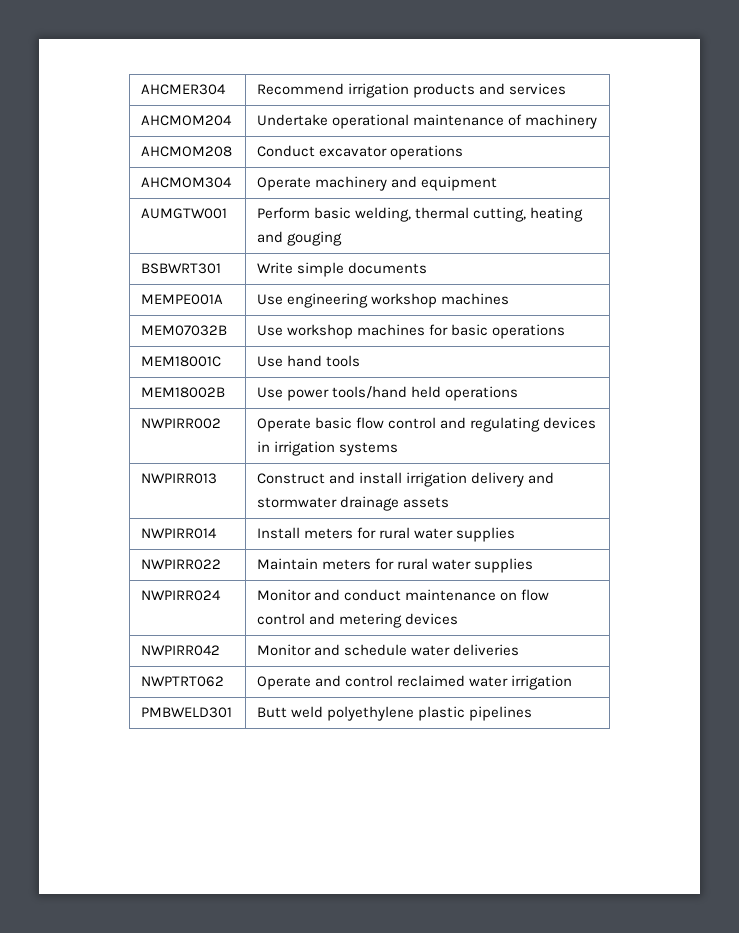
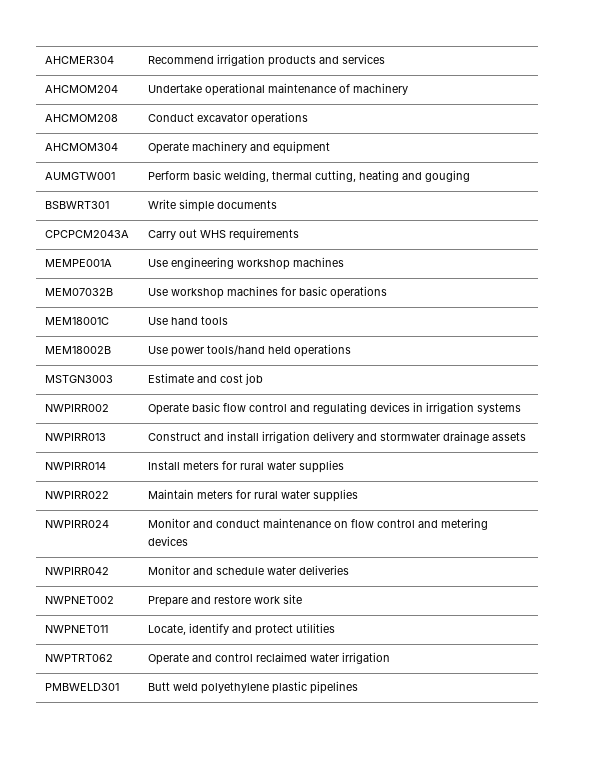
+ CPCPCM2043A | Carry out WHS requirements
+ MSTGN3003 | Estimate and cost job
+ NWPNET002 | Prepare and restore work site
+ NWPNET011 | Locate, identify and protect utilities

